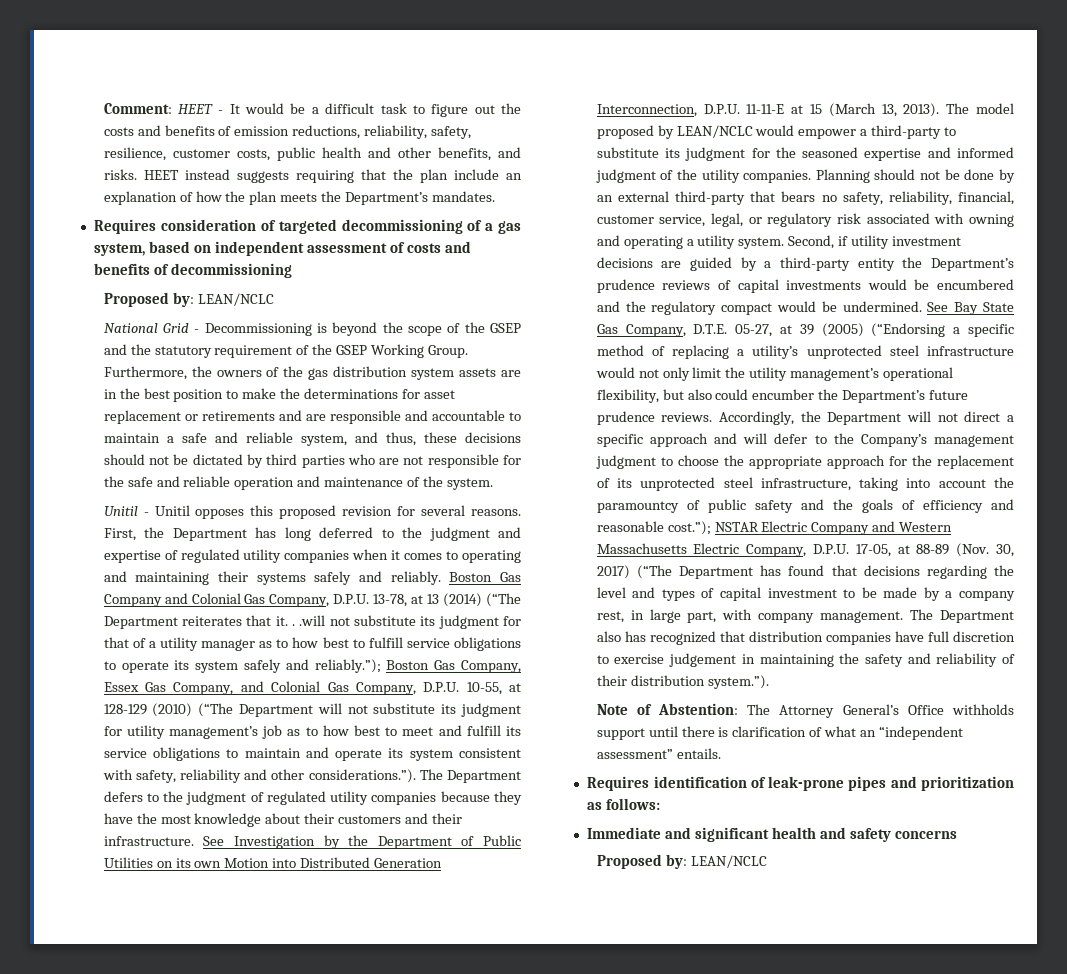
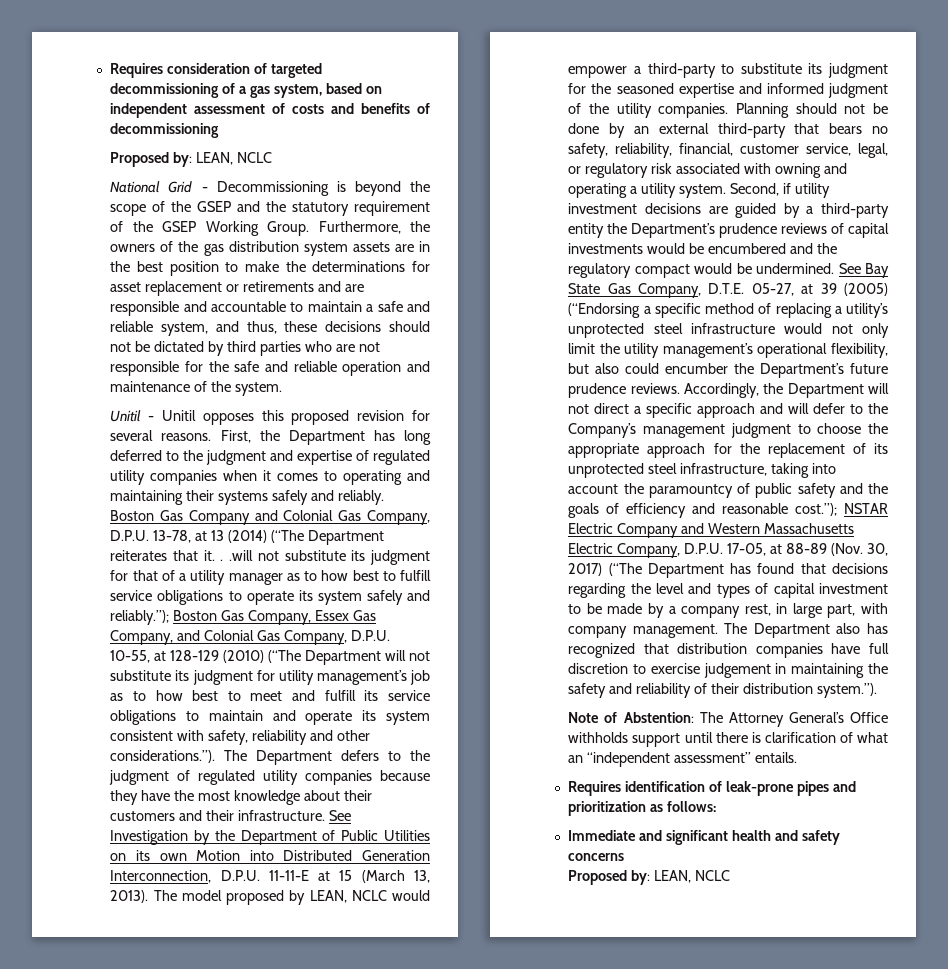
- Comment: HEET - It would be a difficult task to figure out the costs and benefits of emission reductions, reliability, safety, resilience, customer costs, public health and other benefits, and risks. HEET instead suggests requiring that the plan include an explanation of how the plan meets the Department’s mandates.
  Requires consideration of targeted decommissioning of a gas system, based on independent assessment of costs and benefits of decommissioning
- Proposed by: LEAN/NCLC
+ Proposed by: LEAN, NCLC
- The model proposed by LEAN/NCLC would empower a third-party to substitute its judgment for the seasoned expertise and informed judgment of the utility companies.
+ The model proposed by LEAN, NCLC would empower a third-party to substitute its judgment for the seasoned expertise and informed judgment of the utility companies.
  Immediate and significant health and safety concerns
- Proposed by: LEAN/NCLC
+ Proposed by: LEAN, NCLC

